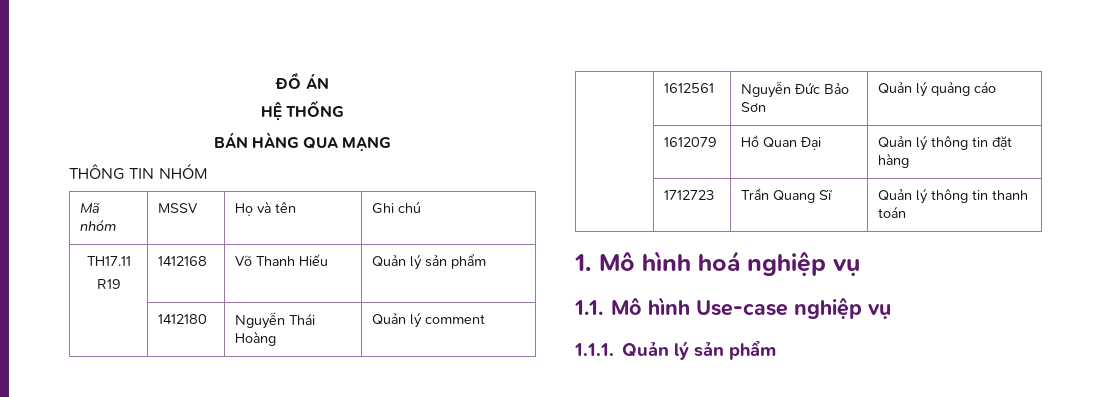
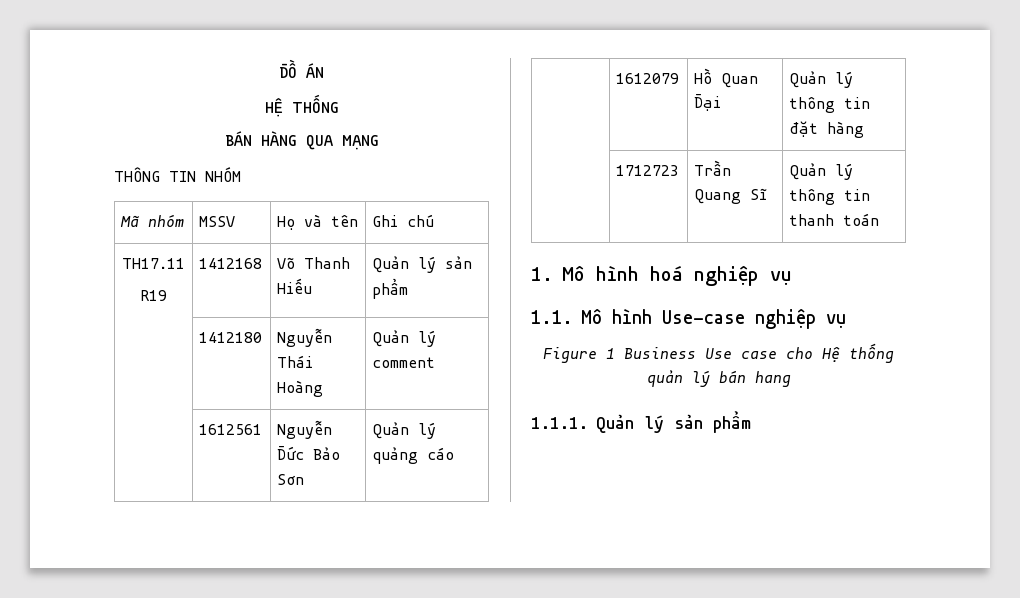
+ Figure 1 Business Use case cho Hệ thống quản lý bán hang

